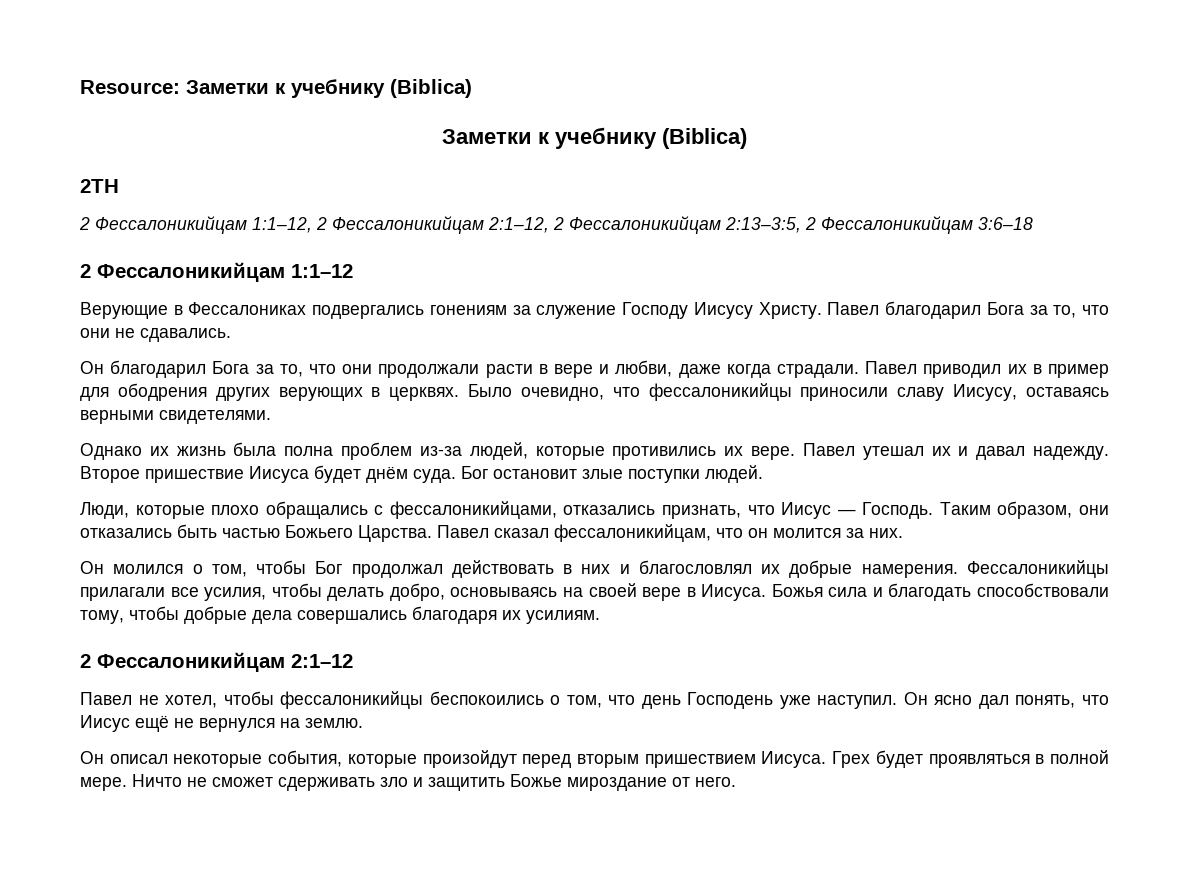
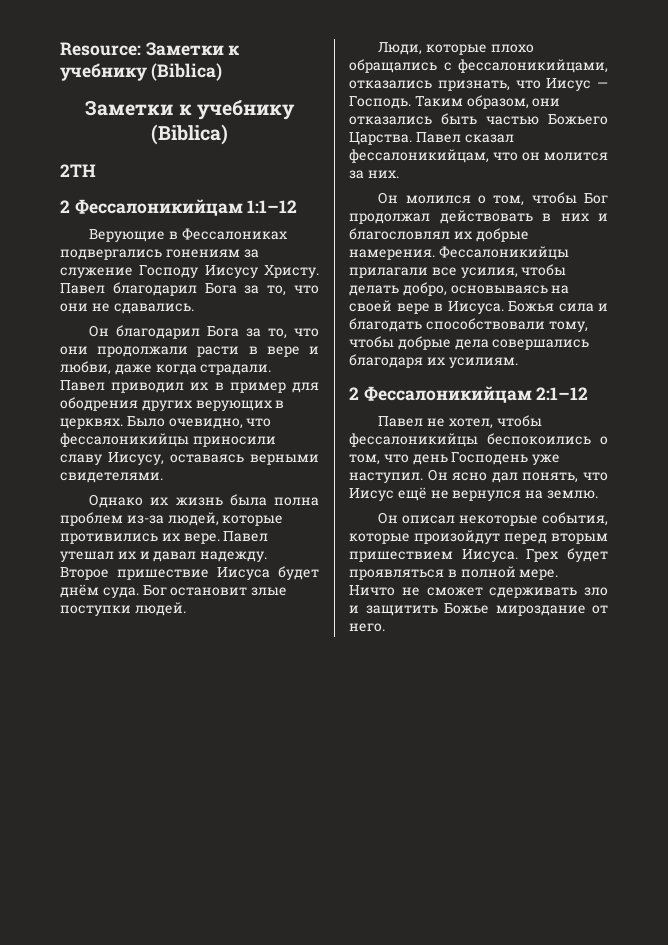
- 2 Фессалоникийцам 1:1–12, 2 Фессалоникийцам 2:1–12, 2 Фессалоникийцам 2:13–3:5, 2 Фессалоникийцам 3:6–18

